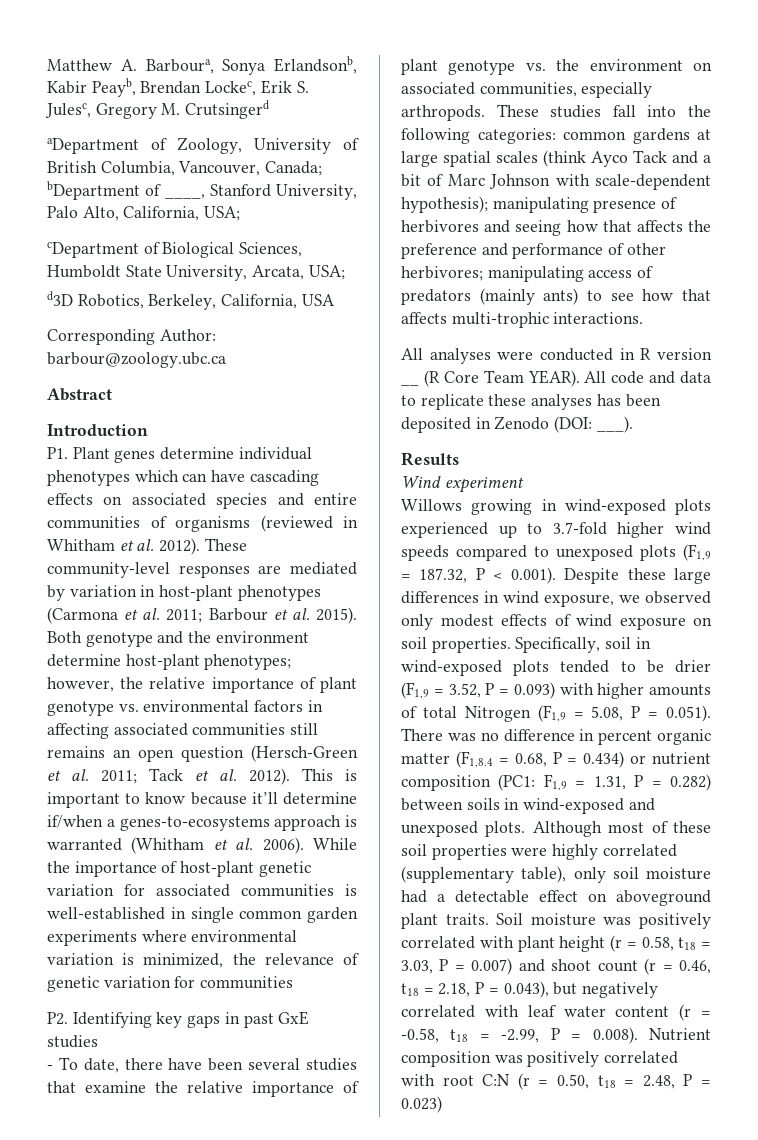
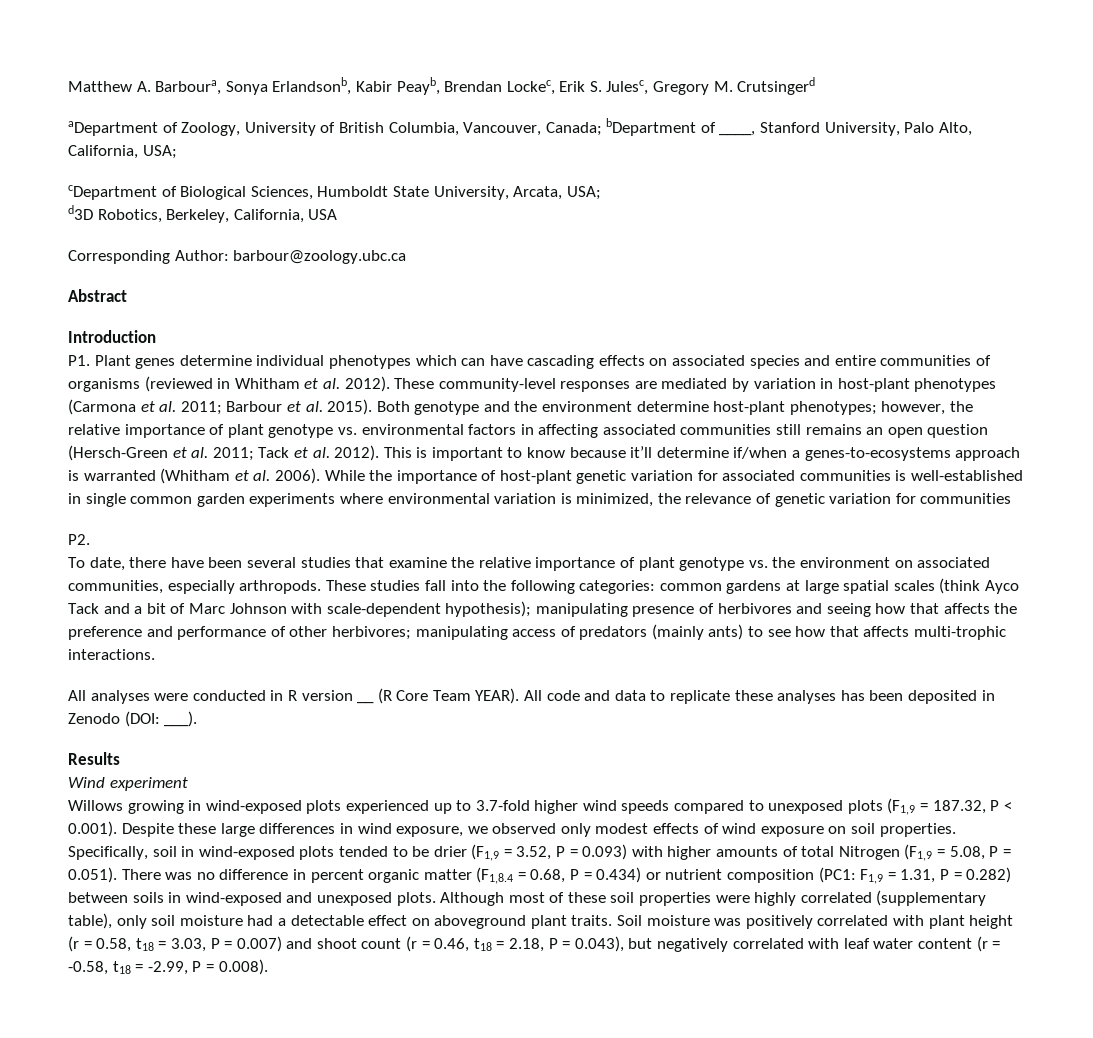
- P2. Identifying key gaps in past GxE studies
- - To date, there have been several studies that examine the relative importance of plant genotype vs. the environment on associated communities, especially arthropods.
+ P2.
+ To date, there have been several studies that examine the relative importance of plant genotype vs. the environment on associated communities, especially arthropods.
- Soil moisture was positively correlated with plant height (r = 0.58, t18 = 3.03, P = 0.007) and shoot count (r = 0.46, t18 = 2.18, P = 0.043), but negatively correlated with leaf water content (r = -0.58, t18 = -2.99, P = 0.008). Nutrient composition was positively correlated with root C:N (r = 0.50, t18 = 2.48, P = 0.023)
+ Soil moisture was positively correlated with plant height (r = 0.58, t18 = 3.03, P = 0.007) and shoot count (r = 0.46, t18 = 2.18, P = 0.043), but negatively correlated with leaf water content (r = -0.58, t18 = -2.99, P = 0.008).

